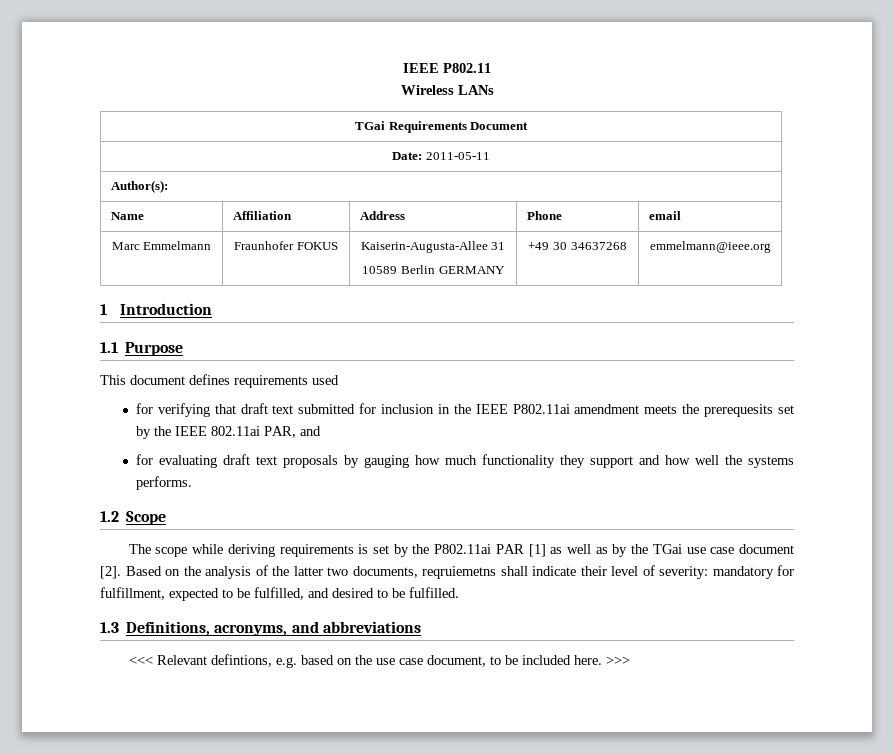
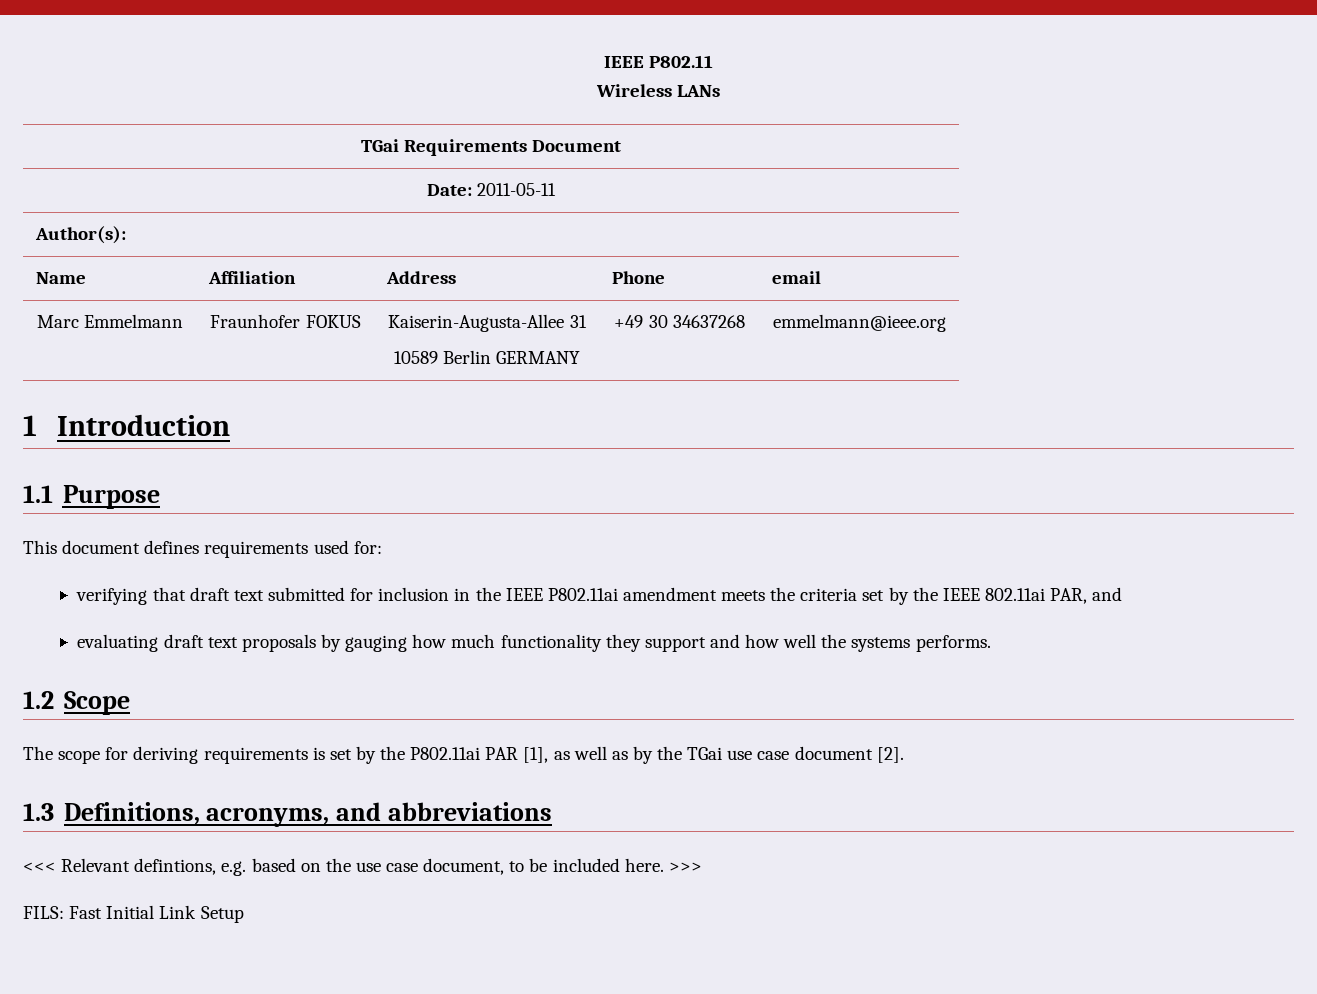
- This document defines requirements used
- for verifying that draft text submitted for inclusion in the IEEE P802.11ai amendment meets the prerequesits set by the IEEE 802.11ai PAR, and
+ This document defines requirements used for:
+ verifying that draft text submitted for inclusion in the IEEE P802.11ai amendment meets the criteria set by the IEEE 802.11ai PAR, and
- for evaluating draft text proposals by gauging how much functionality they support and how well the systems performs.
+ evaluating draft text proposals by gauging how much functionality they support and how well the systems performs.
- The scope while deriving requirements is set by the P802.11ai PAR [1] as well as by the TGai use case document [2]. Based on the analysis of the latter two documents, reqruiemetns shall indicate their level of severity: mandatory for fulfillment, expected to be fulfilled, and desired to be fulfilled.
+ The scope for deriving requirements is set by the P802.11ai PAR [1], as well as by the TGai use case document [2].
+ FILS: Fast Initial Link Setup

